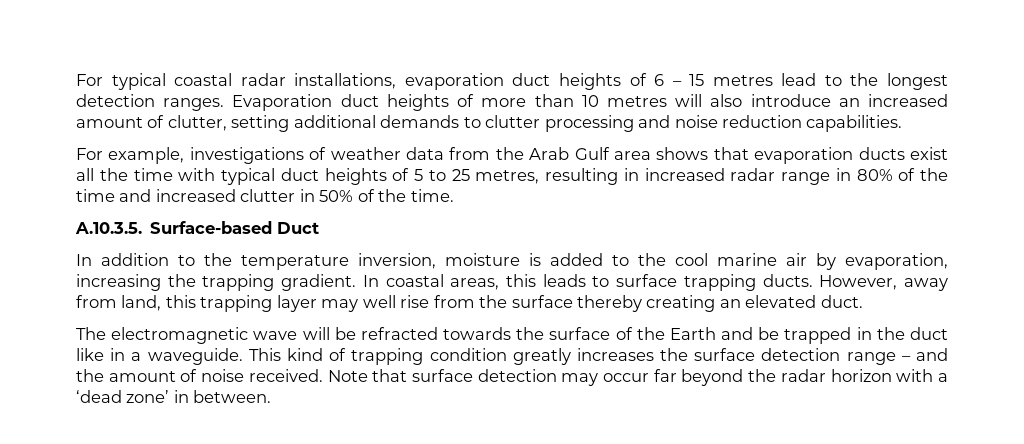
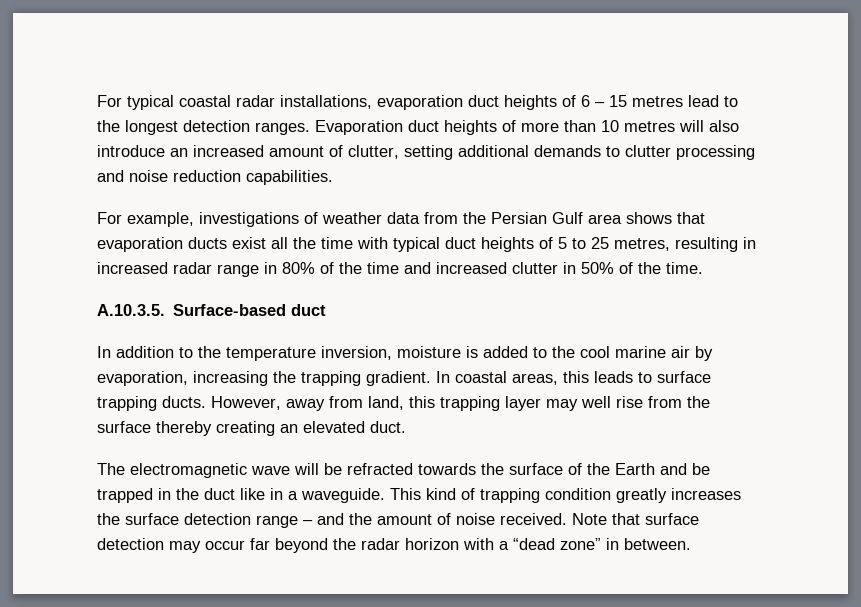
- For example, investigations of weather data from the Arab Gulf area shows that evaporation ducts exist all the time with typical duct heights of 5 to 25 metres, resulting in increased radar range in 80% of the time and increased clutter in 50% of the time.
+ For example, investigations of weather data from the Persian Gulf area shows that evaporation ducts exist all the time with typical duct heights of 5 to 25 metres, resulting in increased radar range in 80% of the time and increased clutter in 50% of the time.
- A.10.3.5. Surface-based Duct
+ A.10.3.5. Surface-based duct
- Note that surface detection may occur far beyond the radar horizon with a ‘dead zone’ in between.
+ Note that surface detection may occur far beyond the radar horizon with a “dead zone” in between.

